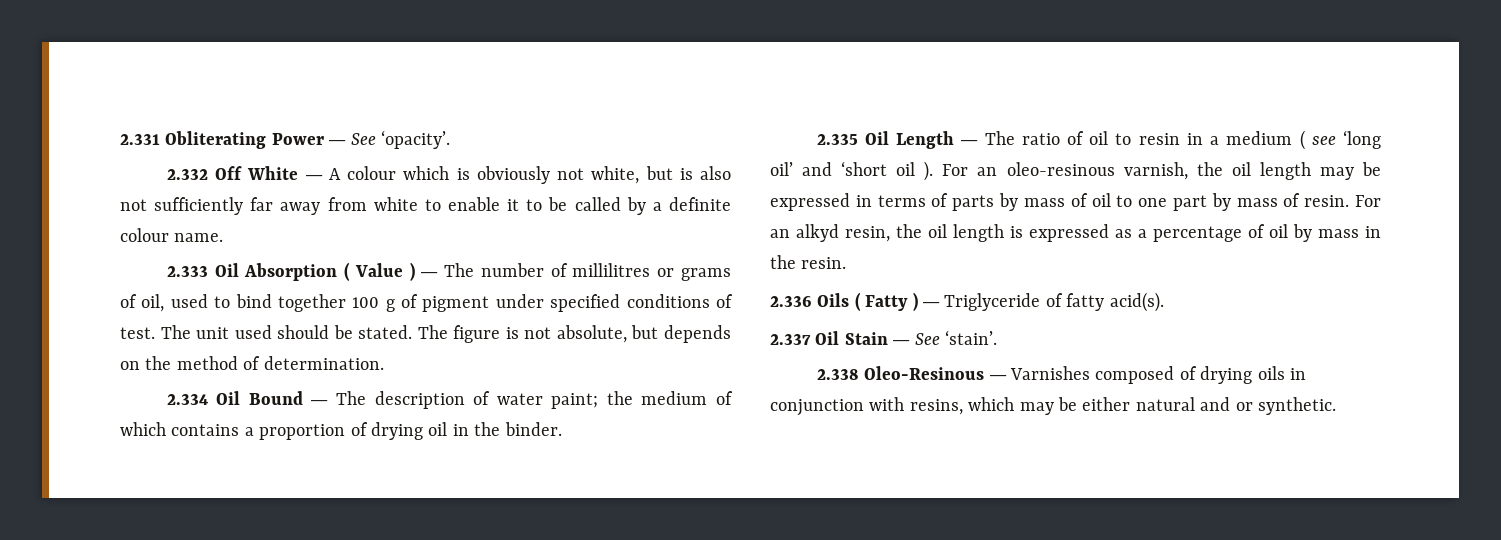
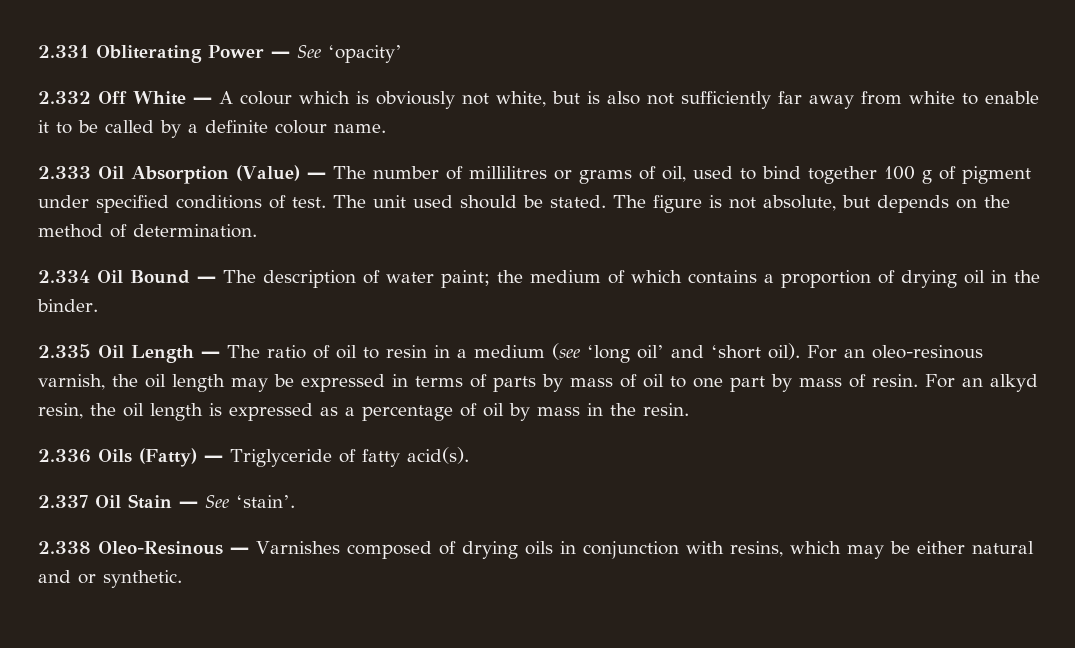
- 2.331 Obliterating Power ― See ‘opacity’.
+ 2.331 Obliterating Power ― See ‘opacity’
- 2.333 Oil Absorption ( Value ) ― The number of millilitres or grams of oil, used to bind together 100 g of pigment under specified conditions of test.
+ 2.333 Oil Absorption (Value) ― The number of millilitres or grams of oil, used to bind together 100 g of pigment under specified conditions of test.
- 2.335 Oil Length ― The ratio of oil to resin in a medium ( see ‘long oil’ and ‘short oil ).
+ 2.335 Oil Length ― The ratio of oil to resin in a medium (see ‘long oil’ and ‘short oil).
- 2.336 Oils ( Fatty ) ― Triglyceride of fatty acid(s).
+ 2.336 Oils (Fatty) ― Triglyceride of fatty acid(s).

